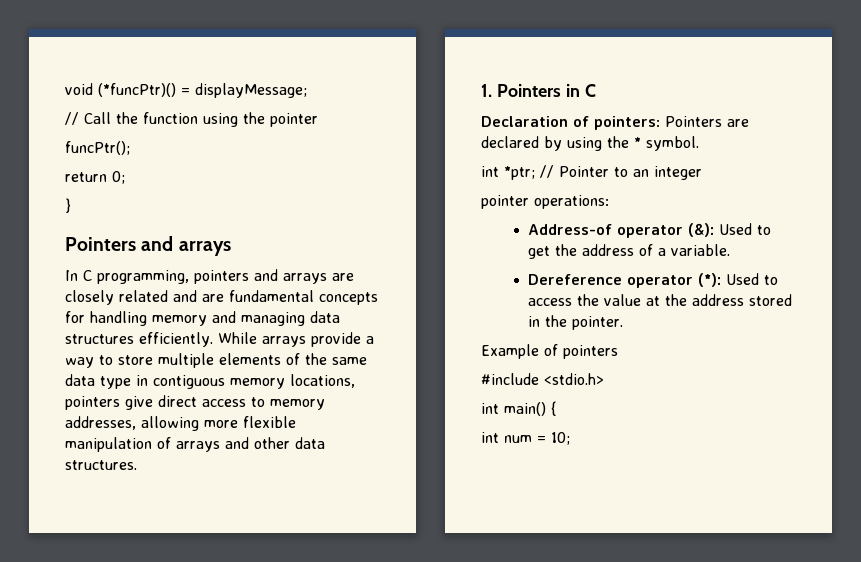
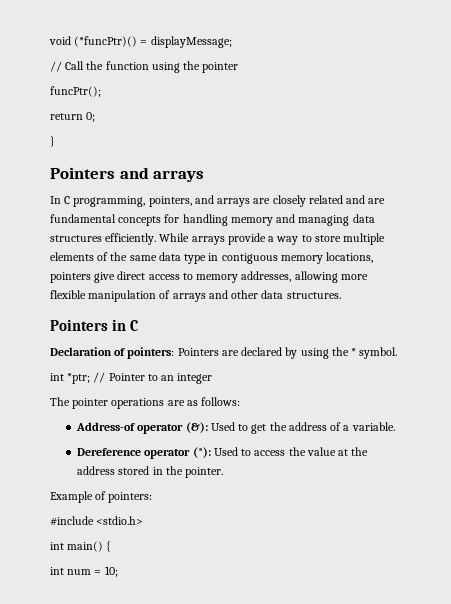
- In C programming, pointers and arrays are closely related and are fundamental concepts for handling memory and managing data structures efficiently.
+ In C programming, pointers, and arrays are closely related and are fundamental concepts for handling memory and managing data structures efficiently.
- 1. Pointers in C
+ Pointers in C
- pointer operations:
+ The pointer operations are as follows:
- Example of pointers
+ Example of pointers:

